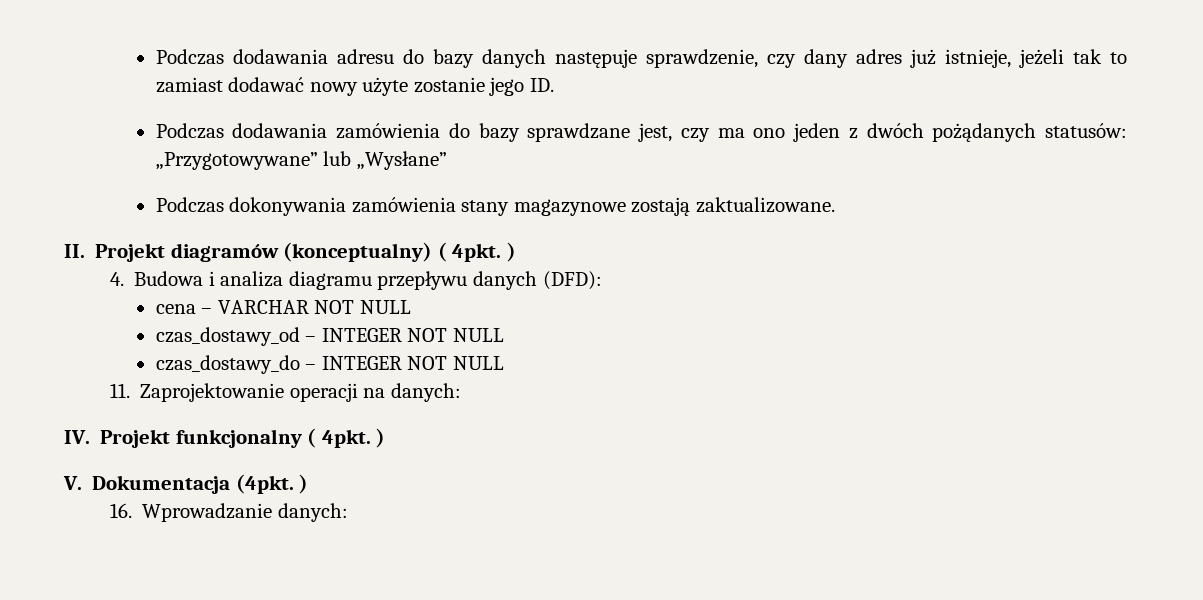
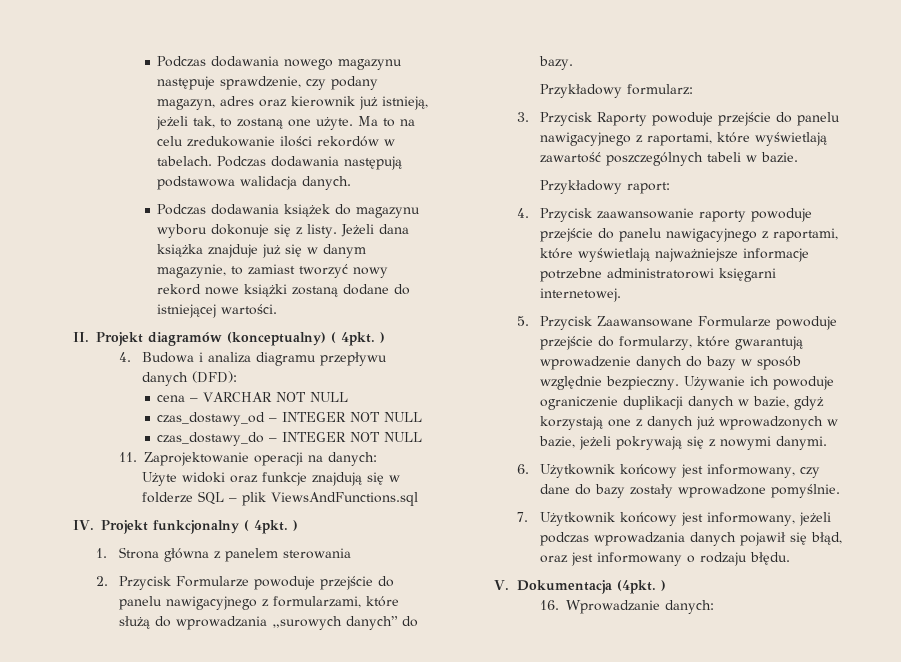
- Podczas dodawania adresu do bazy danych następuje sprawdzenie, czy dany adres już istnieje, jeżeli tak to zamiast dodawać nowy użyte zostanie jego ID.
- Podczas dodawania zamówienia do bazy sprawdzane jest, czy ma ono jeden z dwóch pożądanych statusów: „Przygotowywane” lub „Wysłane”
- Podczas dokonywania zamówienia stany magazynowe zostają zaktualizowane.
+ Podczas dodawania nowego magazynu następuje sprawdzenie, czy podany magazyn, adres oraz kierownik już istnieją, jeżeli tak, to zostaną one użyte. Ma to na celu zredukowanie ilości rekordów w tabelach. Podczas dodawania następują podstawowa walidacja danych.
+ Podczas dodawania książek do magazynu wyboru dokonuje się z listy. Jeżeli dana książka znajduje już się w danym magazynie, to zamiast tworzyć nowy rekord nowe książki zostaną dodane do istniejącej wartości.
+ Użyte widoki oraz funkcje znajdują się w folderze SQL – plik ViewsAndFunctions.sql
+ 1. Strona główna z panelem sterowania
+ 2. Przycisk Formularze powoduje przejście do panelu nawigacyjnego z formularzami, które służą do wprowadzania „surowych danych” do bazy.
+ Przykładowy formularz:
+ 3. Przycisk Raporty powoduje przejście do panelu nawigacyjnego z raportami, które wyświetlają zawartość poszczególnych tabeli w bazie.
+ Przykładowy raport:
+ 4. Przycisk zaawansowanie raporty powoduje przejście do panelu nawigacyjnego z raportami, które wyświetlają najważniejsze informacje potrzebne administratorowi księgarni internetowej.
+ 5. Przycisk Zaawansowane Formularze powoduje przejście do formularzy, które gwarantują wprowadzenie danych do bazy w sposób względnie bezpieczny. Używanie ich powoduje ograniczenie duplikacji danych w bazie, gdyż korzystają one z danych już wprowadzonych w bazie, jeżeli pokrywają się z nowymi danymi.
+ 6. Użytkownik końcowy jest informowany, czy dane do bazy zostały wprowadzone pomyślnie.
+ 7. Użytkownik końcowy jest informowany, jeżeli podczas wprowadzania danych pojawił się błąd, oraz jest informowany o rodzaju błędu.

